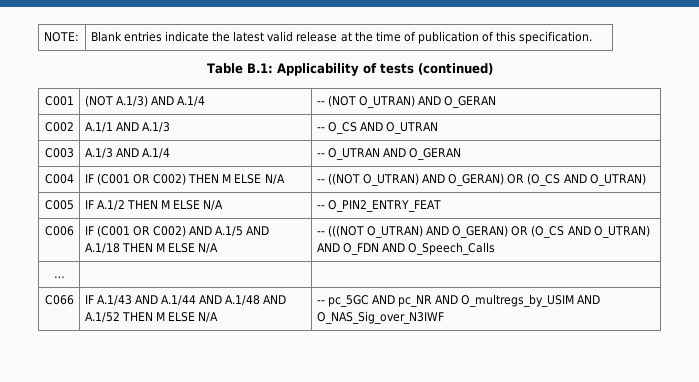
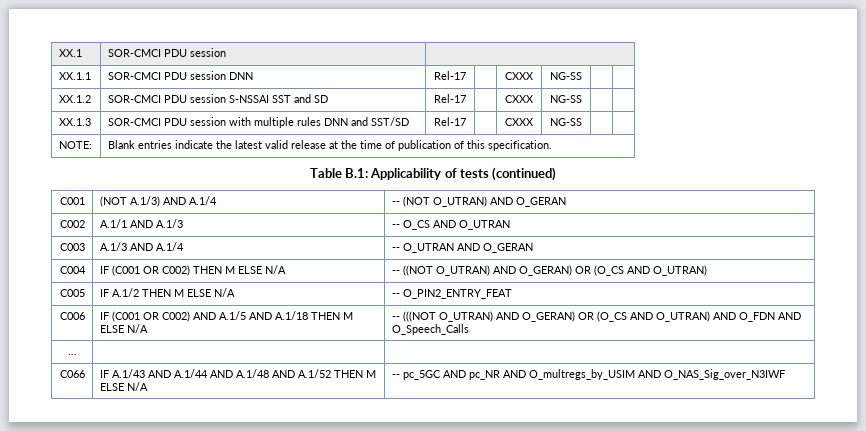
+ XX.1 | SOR-CMCI PDU session |
+ XX.1.1 | SOR-CMCI PDU session DNN | Rel-17 | | CXXX | NG-SS | |
+ XX.1.2 | SOR-CMCI PDU session S-NSSAI SST and SD | Rel-17 | | CXXX | NG-SS | |
+ XX.1.3 | SOR-CMCI PDU session with multiple rules DNN and SST/SD | Rel-17 | | CXXX | NG-SS | |

